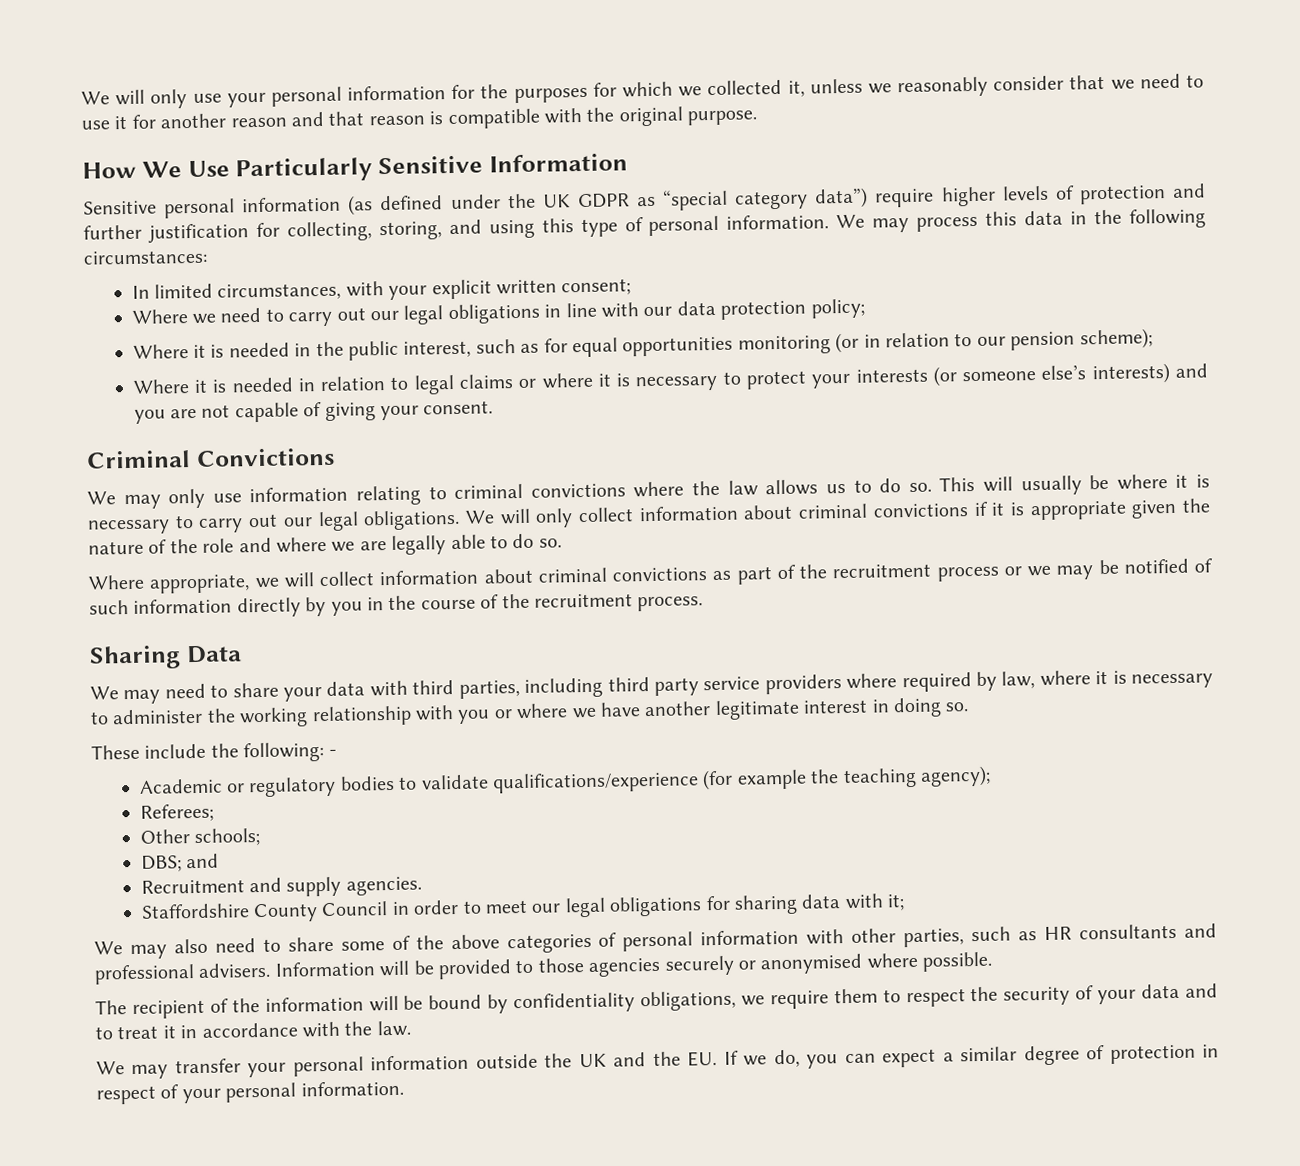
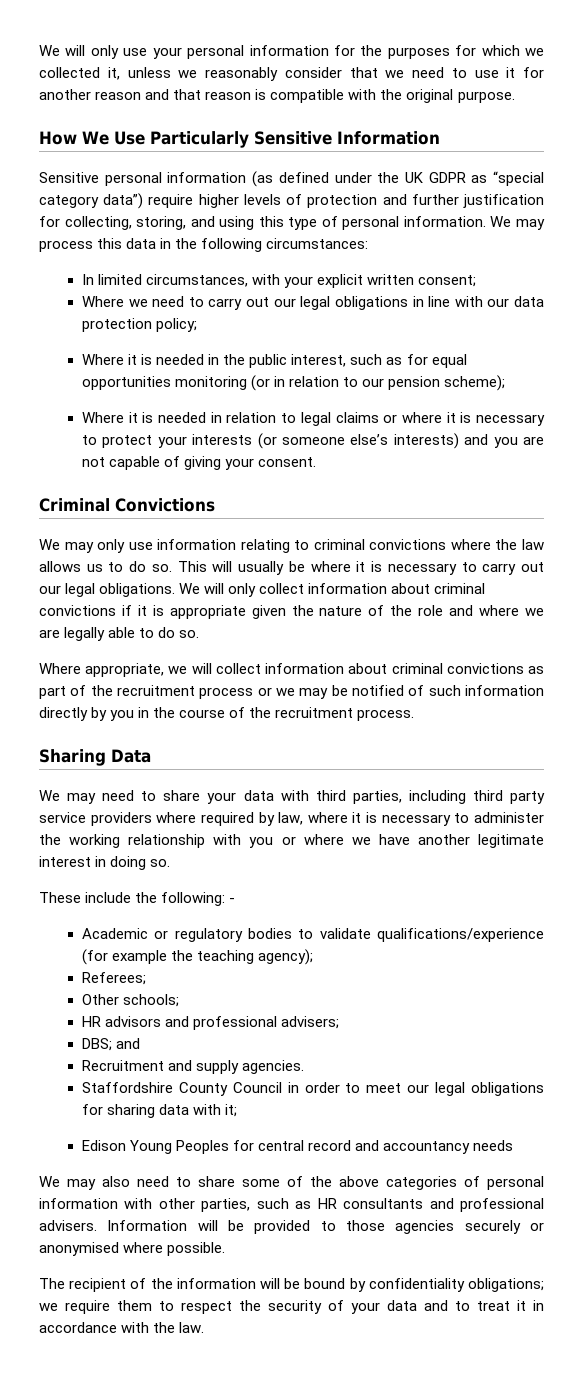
+ HR advisors and professional advisers;
+ Edison Young Peoples for central record and accountancy needs
- The recipient of the information will be bound by confidentiality obligations, we require them to respect the security of your data and to treat it in accordance with the law.
+ The recipient of the information will be bound by confidentiality obligations; we require them to respect the security of your data and to treat it in accordance with the law.
- We may transfer your personal information outside the UK and the EU. If we do, you can expect a similar degree of protection in respect of your personal information.

